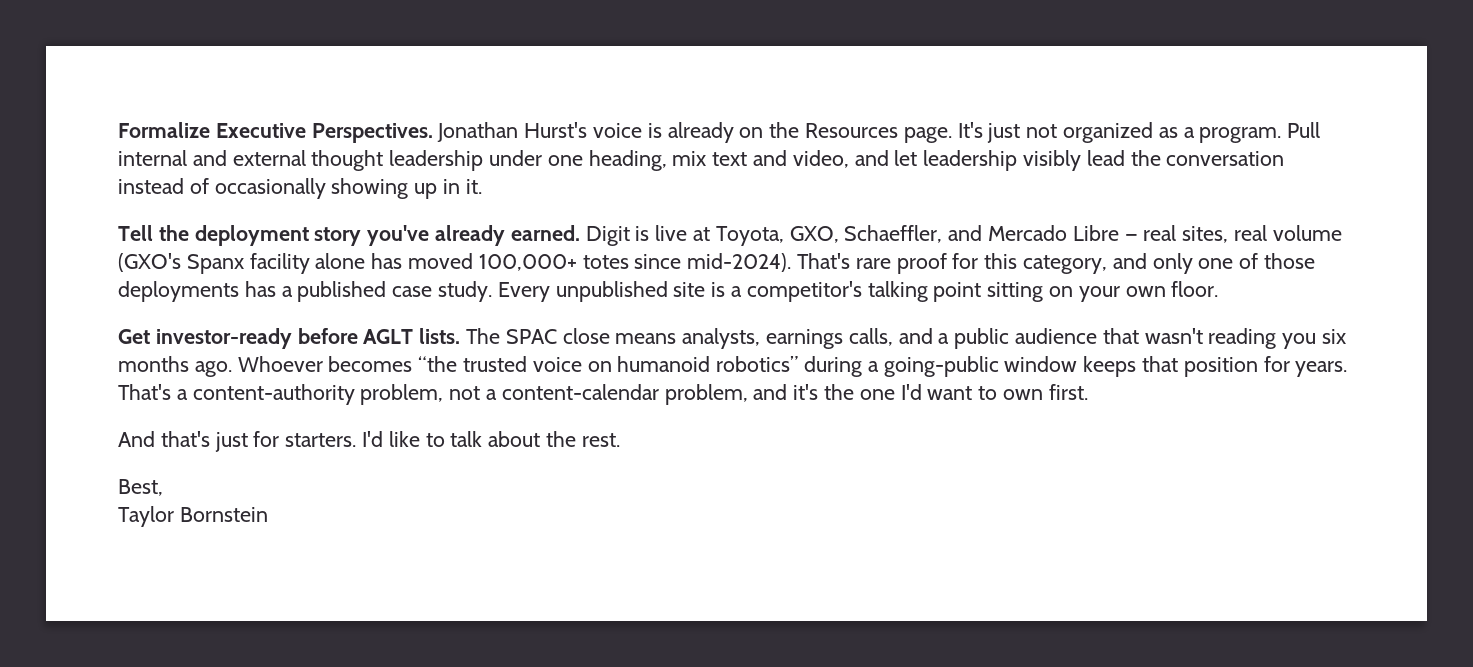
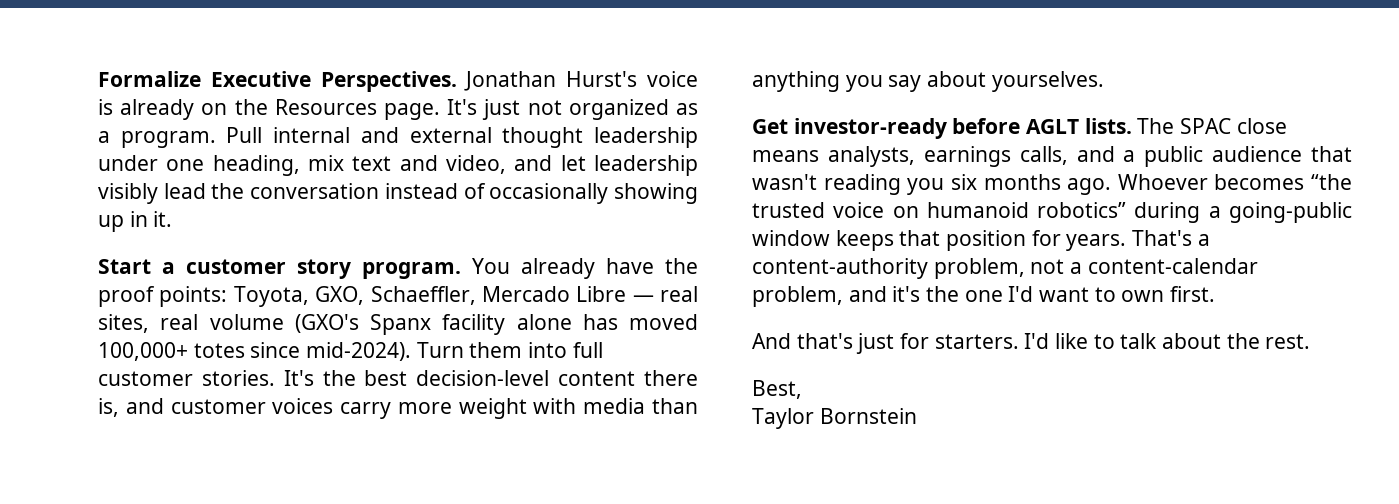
- Tell the deployment story you've already earned. Digit is live at Toyota, GXO, Schaeffler, and Mercado Libre — real sites, real volume (GXO's Spanx facility alone has moved 100,000+ totes since mid-2024).
+ Start a customer story program. You already have the proof points: Toyota, GXO, Schaeffler, Mercado Libre — real sites, real volume (GXO's Spanx facility alone has moved 100,000+ totes since mid-2024).
- That's rare proof for this category, and only one of those deployments has a published case study. Every unpublished site is a competitor's talking point sitting on your own floor.
+ Turn them into full customer stories. It's the best decision-level content there is, and customer voices carry more weight with media than anything you say about yourselves.

